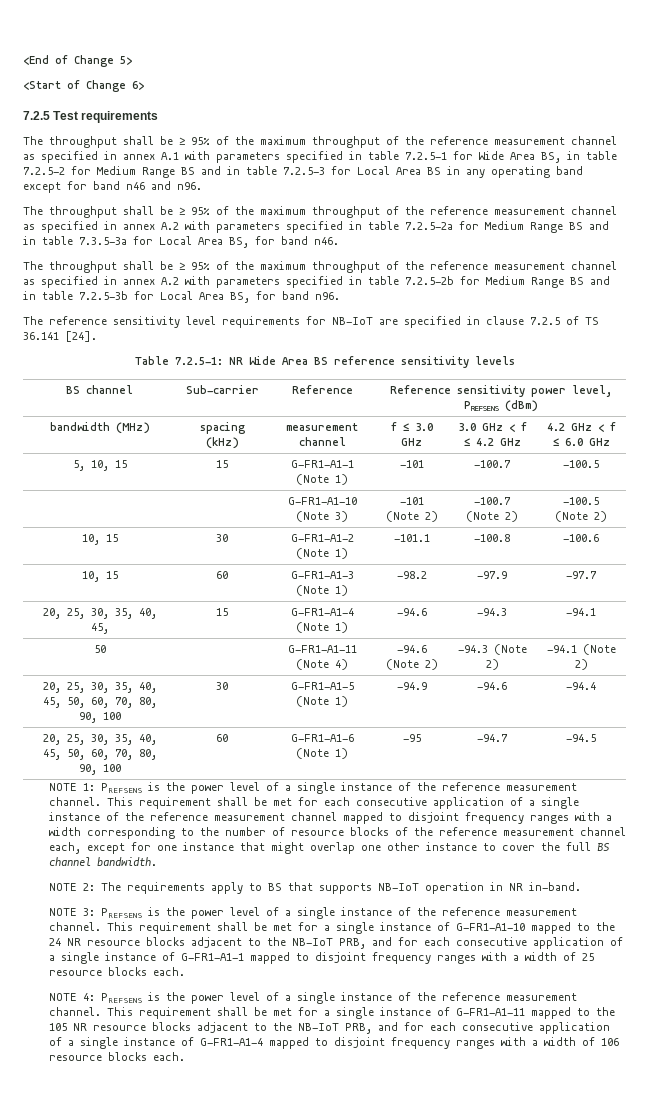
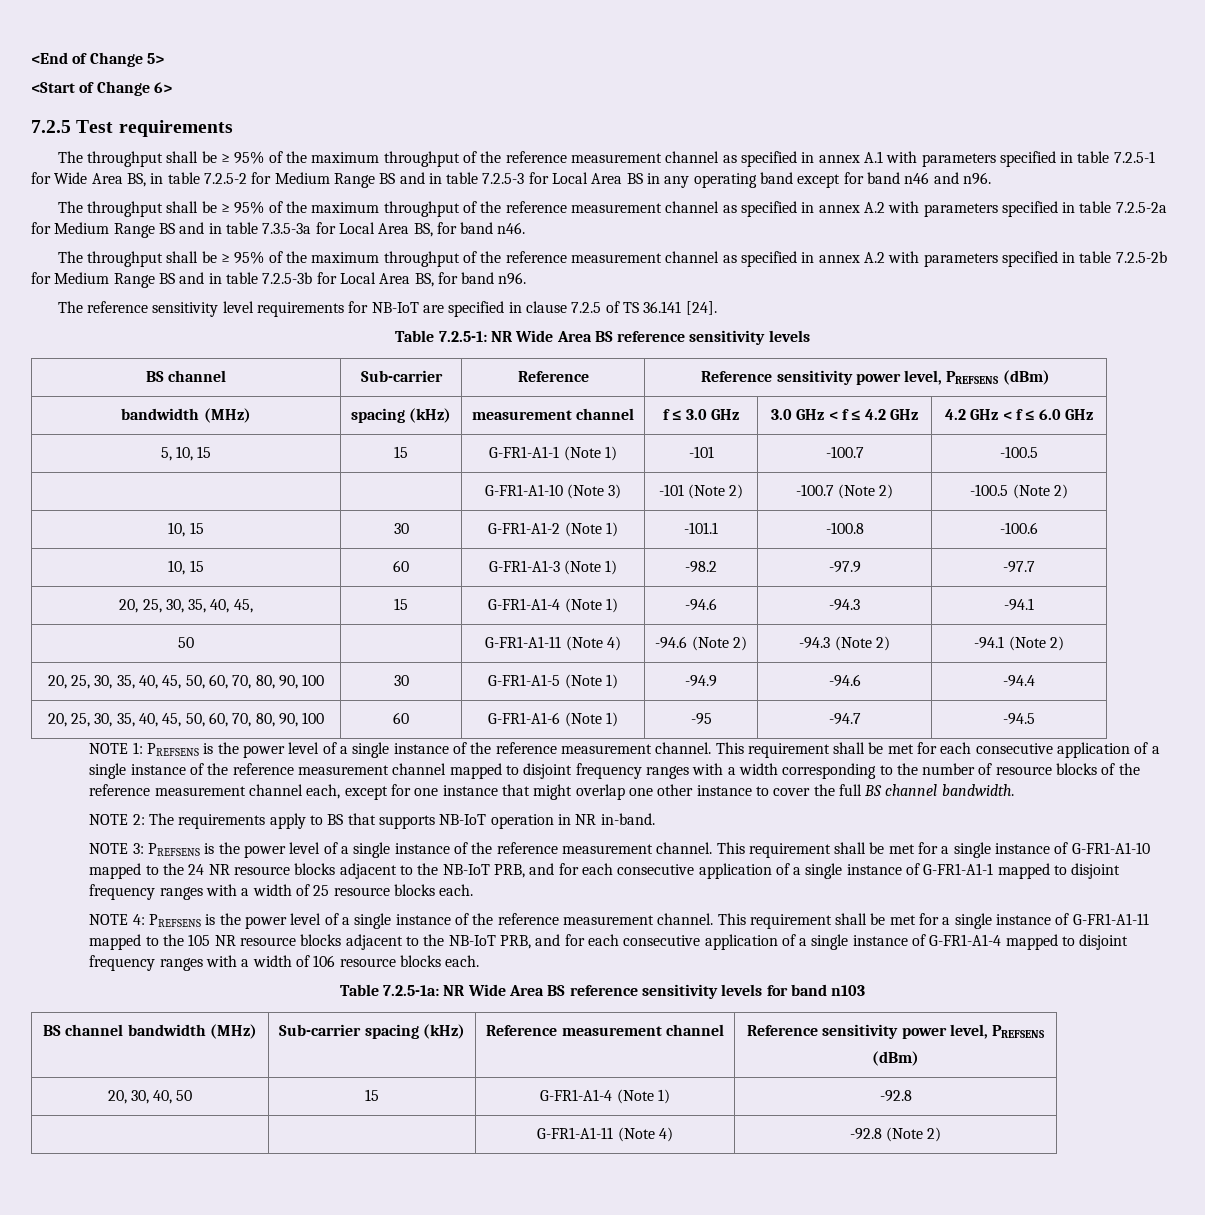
+ Table 7.2.5-1a: NR Wide Area BS reference sensitivity levels for band n103
+ BS channel bandwidth (MHz) | Sub-carrier spacing (kHz) | Reference measurement channel | Reference sensitivity power level, PREFSENS
+ (dBm)
+ 20, 30, 40, 50 | 15 | G-FR1-A1-4 (Note 1) | -92.8
+ | | G-FR1-A1-11 (Note 4) | -92.8 (Note 2)

